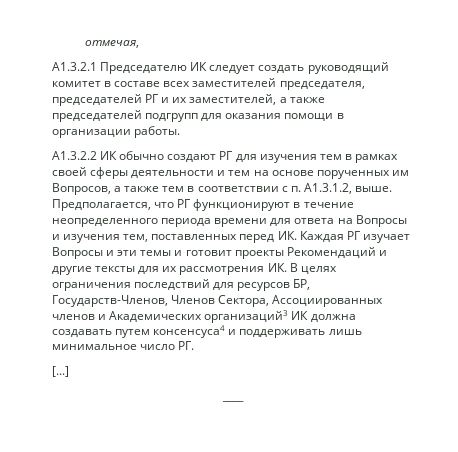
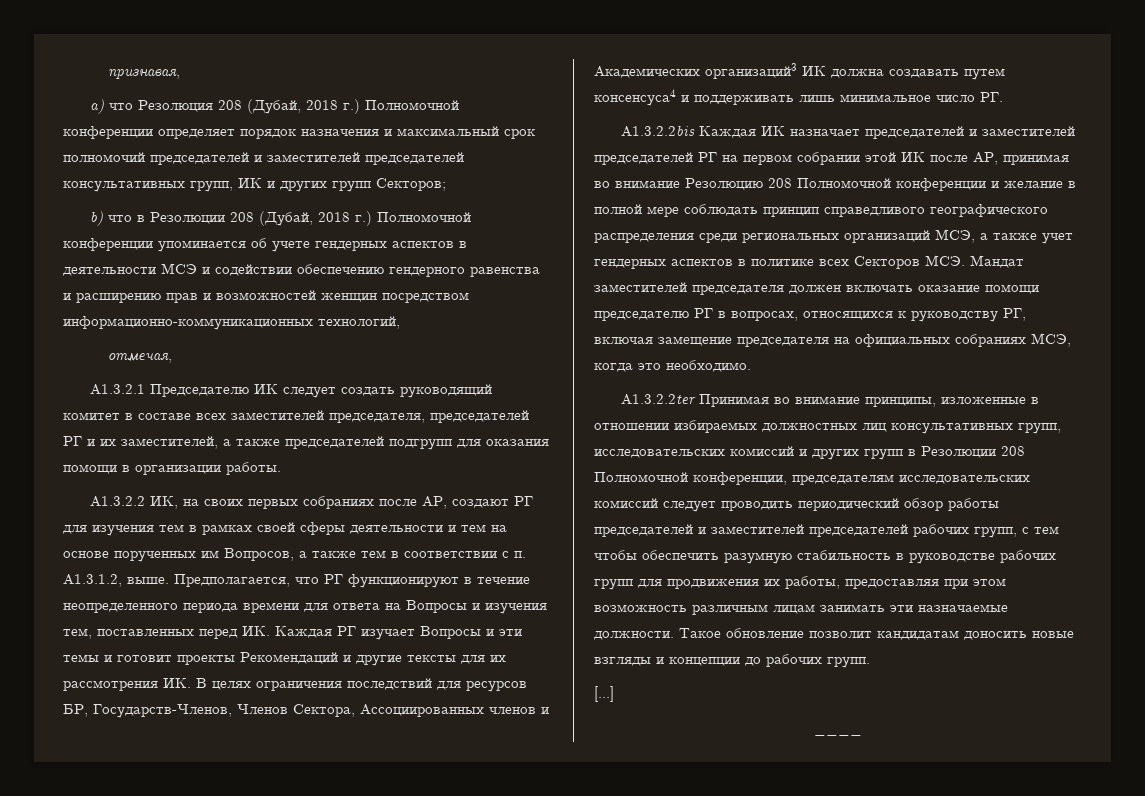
+ признавая,
+ a) что Резолюция 208 (Дубай, 2018 г.) Полномочной конференции определяет порядок назначения и максимальный срок полномочий председателей и заместителей председателей консультативных групп, ИК и других групп Секторов;
+ b) что в Резолюции 208 (Дубай, 2018 г.) Полномочной конференции упоминается об учете гендерных аспектов в деятельности МСЭ и содействии обеспечению гендерного равенства и расширению прав и возможностей женщин посредством информационно-коммуникационных технологий,
- А1.3.2.2 ИК обычно создают РГ для изучения тем в рамках своей сферы деятельности и тем на основе порученных им Вопросов, а также тем в соответствии с п. А1.3.1.2, выше.
+ А1.3.2.2 ИК, на своих первых собраниях после АР, создают РГ для изучения тем в рамках своей сферы деятельности и тем на основе порученных им Вопросов, а также тем в соответствии с п. А1.3.1.2, выше.
+ A1.3.2.2bis Каждая ИК назначает председателей и заместителей председателей РГ на первом собрании этой ИК после АР, принимая во внимание Резолюцию 208 Полномочной конференции и желание в полной мере соблюдать принцип справедливого географического распределения среди региональных организаций МСЭ, а также учет гендерных аспектов в политике всех Секторов МСЭ. Мандат заместителей председателя должен включать оказание помощи председателю РГ в вопросах, относящихся к руководству РГ, включая замещение председателя на официальных собраниях МСЭ, когда это необходимо.
+ A1.3.2.2ter Принимая во внимание принципы, изложенные в отношении избираемых должностных лиц консультативных групп, исследовательских комиссий и других групп в Резолюции 208 Полномочной конференции, председателям исследовательских комиссий следует проводить периодический обзор работы председателей и заместителей председателей рабочих групп, с тем чтобы обеспечить разумную стабильность в руководстве рабочих групп для продвижения их работы, предоставляя при этом возможность различным лицам занимать эти назначаемые должности. Такое обновление позволит кандидатам доносить новые взгляды и концепции до рабочих групп.

